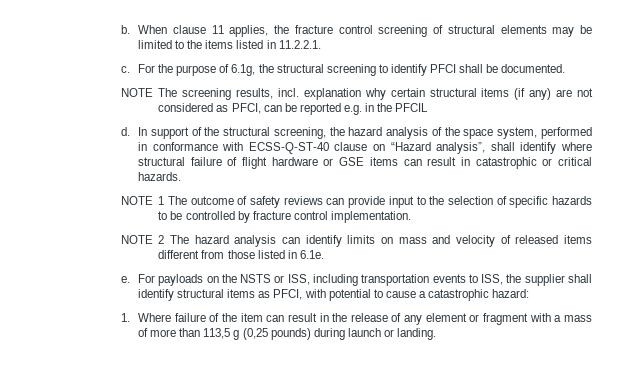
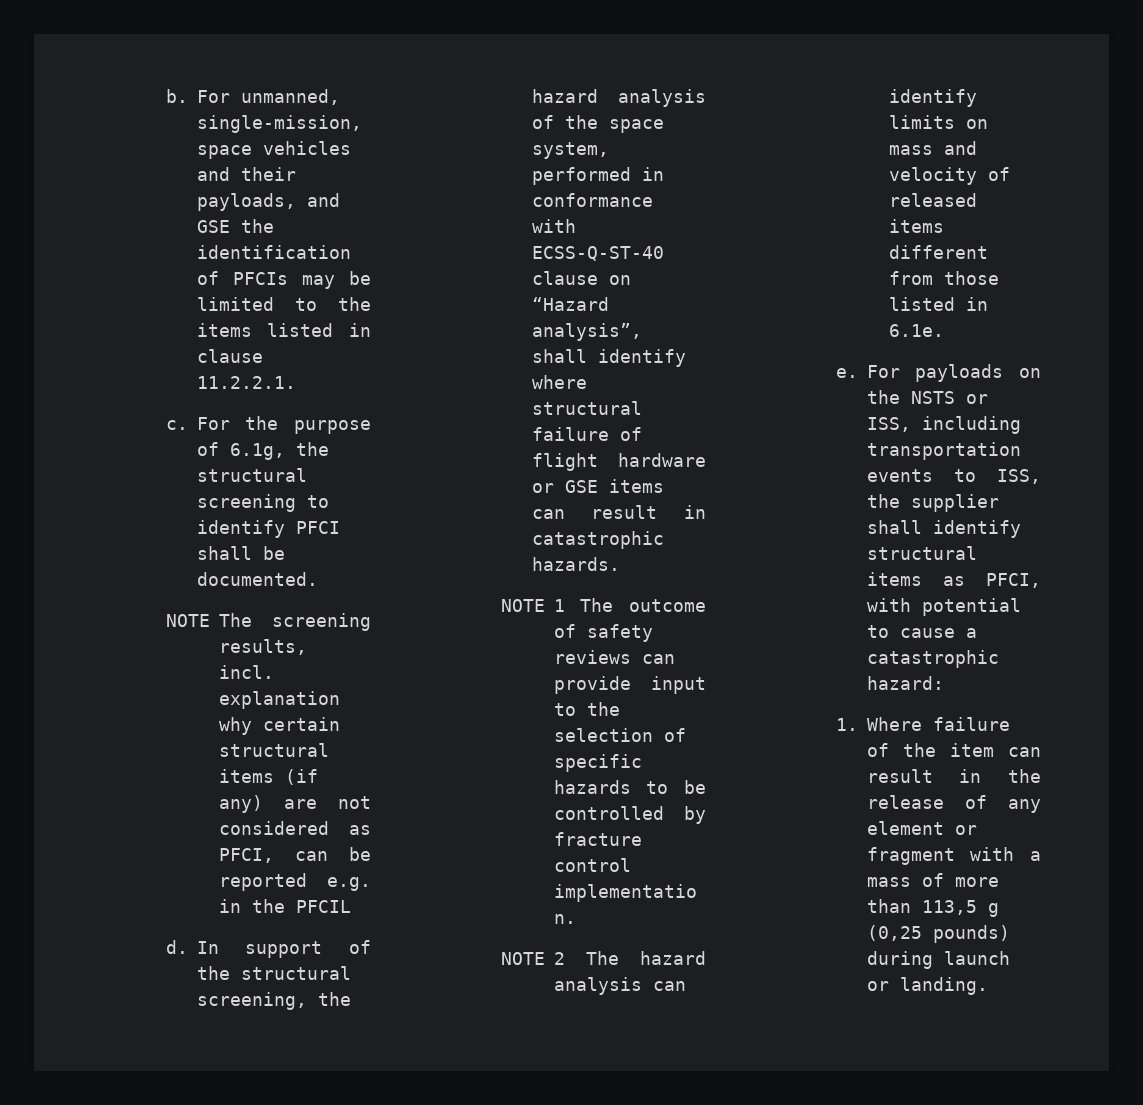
- When clause 11 applies, the fracture control screening of structural elements may be limited to the items listed in 11.2.2.1.
+ For unmanned, single‐mission, space vehicles and their payloads, and GSE the identification of PFCIs may be limited to the items listed in clause 11.2.2.1.
- In support of the structural screening, the hazard analysis of the space system, performed in conformance with ECSS-Q-ST-40 clause on “Hazard analysis”, shall identify where structural failure of flight hardware or GSE items can result in catastrophic or critical hazards.
+ In support of the structural screening, the hazard analysis of the space system, performed in conformance with ECSS-Q-ST-40 clause on “Hazard analysis”, shall identify where structural failure of flight hardware or GSE items can result in catastrophic hazards.

